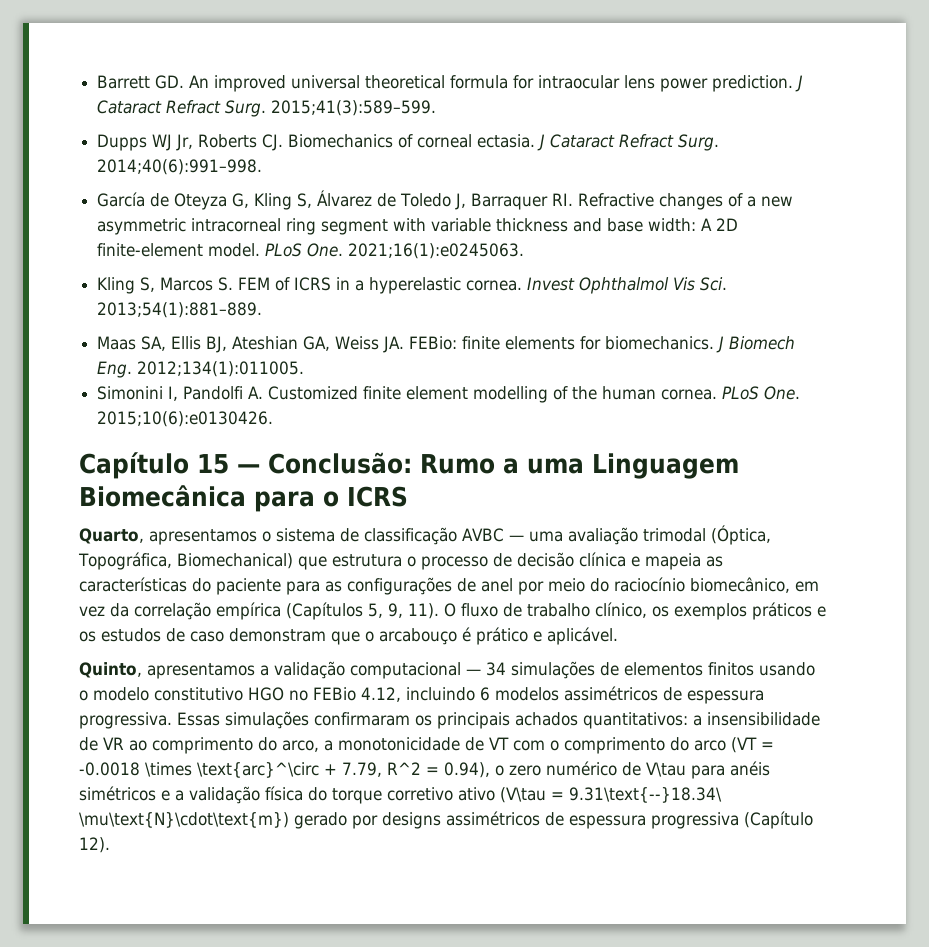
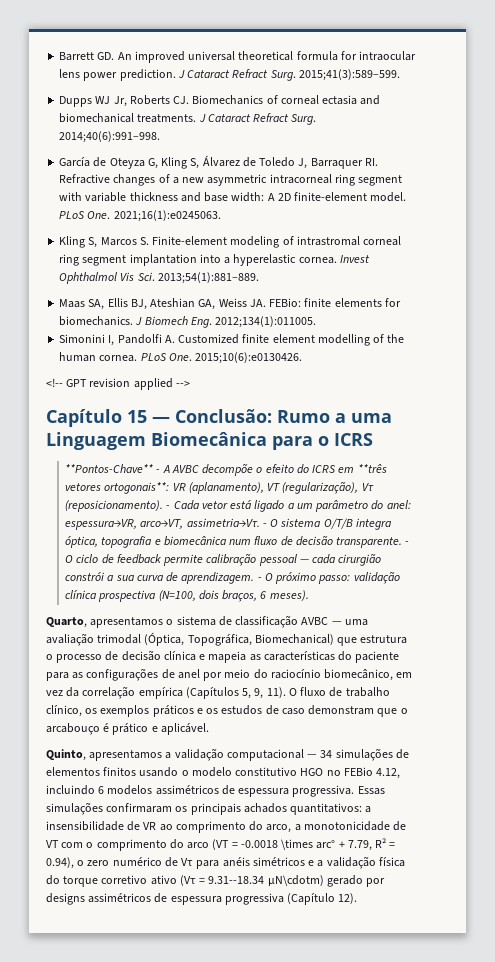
- Dupps WJ Jr, Roberts CJ. Biomechanics of corneal ectasia.
+ Dupps WJ Jr, Roberts CJ. Biomechanics of corneal ectasia and biomechanical treatments.
- Kling S, Marcos S. FEM of ICRS in a hyperelastic cornea.
+ Kling S, Marcos S. Finite-element modeling of intrastromal corneal ring segment implantation into a hyperelastic cornea.
+ <!-- GPT revision applied -->
+ **Pontos-Chave** - A AVBC decompõe o efeito do ICRS em **três vetores ortogonais**: VR (aplanamento), VT (regularização), Vτ (reposicionamento). - Cada vetor está ligado a um parâmetro do anel: espessura→VR, arco→VT, assimetria→Vτ. - O sistema O/T/B integra óptica, topografia e biomecânica num fluxo de decisão transparente. - O ciclo de feedback permite calibração pessoal — cada cirurgião constrói a sua curva de aprendizagem. - O próximo passo: validação clínica prospectiva (N=100, dois braços, 6 meses).
- Essas simulações confirmaram os principais achados quantitativos: a insensibilidade de VR ao comprimento do arco, a monotonicidade de VT com o comprimento do arco (VT = -0.0018 \times \text{arc}^\circ + 7.79, R^2 = 0.94), o zero numérico de V\tau para anéis simétricos e a validação física do torque corretivo ativo (V\tau = 9.31\text{--}18.34\ \mu\text{N}\cdot\text{m}) gerado por designs assimétricos de espessura progressiva (Capítulo 12).
+ Essas simulações confirmaram os principais achados quantitativos: a insensibilidade de VR ao comprimento do arco, a monotonicidade de VT com o comprimento do arco (VT = -0.0018 \times arc° + 7.79, R² = 0.94), o zero numérico de Vτ para anéis simétricos e a validação física do torque corretivo ativo (Vτ = 9.31--18.34 μN\cdotm) gerado por designs assimétricos de espessura progressiva (Capítulo 12).

